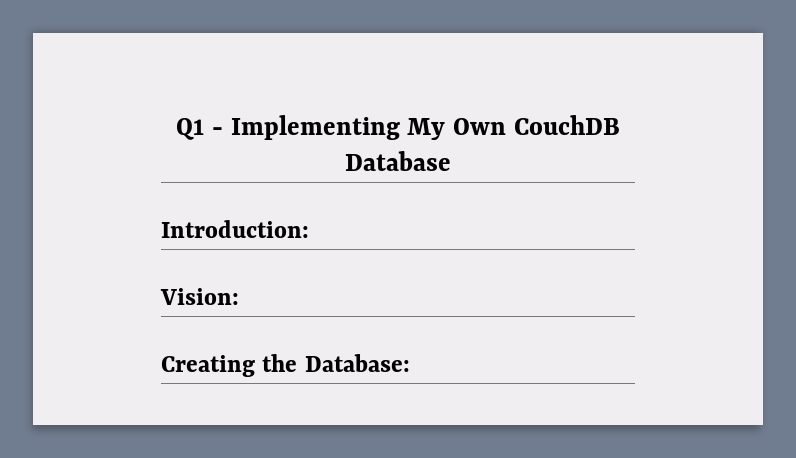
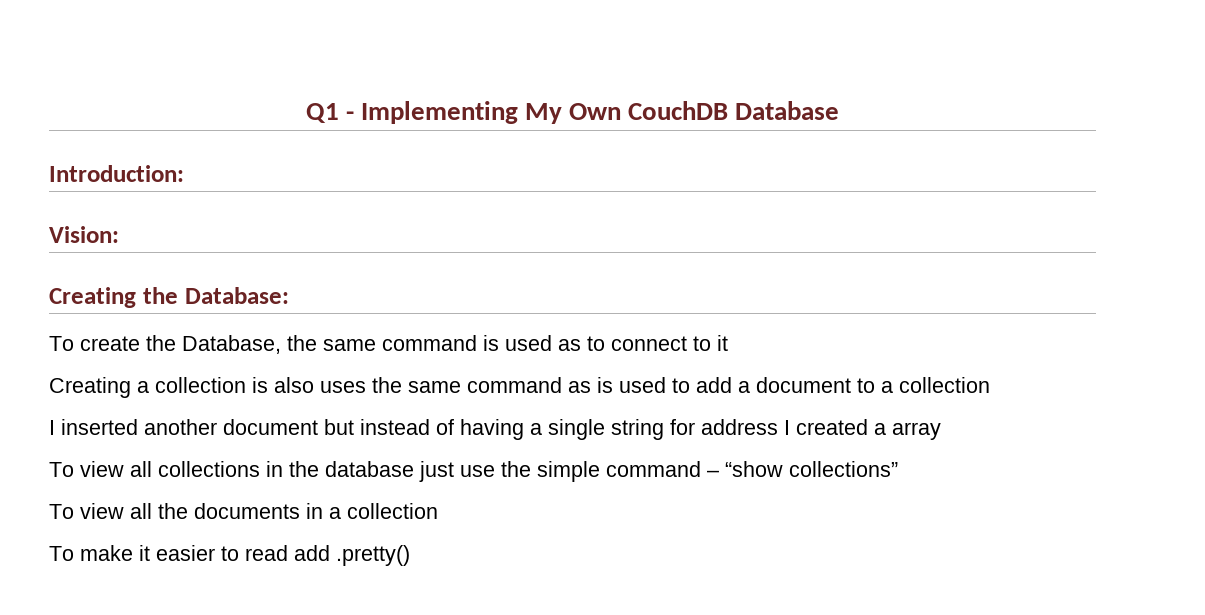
+ To create the Database, the same command is used as to connect to it
+ Creating a collection is also uses the same command as is used to add a document to a collection
+ I inserted another document but instead of having a single string for address I created a array
+ To view all collections in the database just use the simple command – “show collections”
+ To view all the documents in a collection
+ To make it easier to read add .pretty()

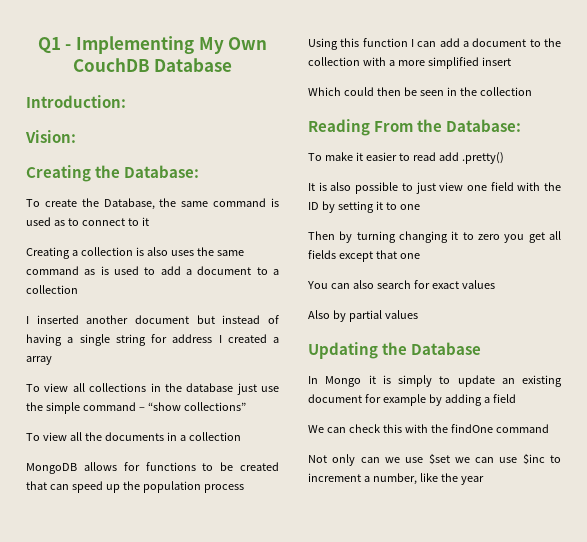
+ MongoDB allows for functions to be created that can speed up the population process
+ Using this function I can add a document to the collection with a more simplified insert
+ Which could then be seen in the collection
+ Reading From the Database:
+ It is also possible to just view one field with the ID by setting it to one
+ Then by turning changing it to zero you get all fields except that one
+ You can also search for exact values
+ Also by partial values
+ Updating the Database
+ In Mongo it is simply to update an existing document for example by adding a field
+ We can check this with the findOne command
+ Not only can we use $set we can use $inc to increment a number, like the year

